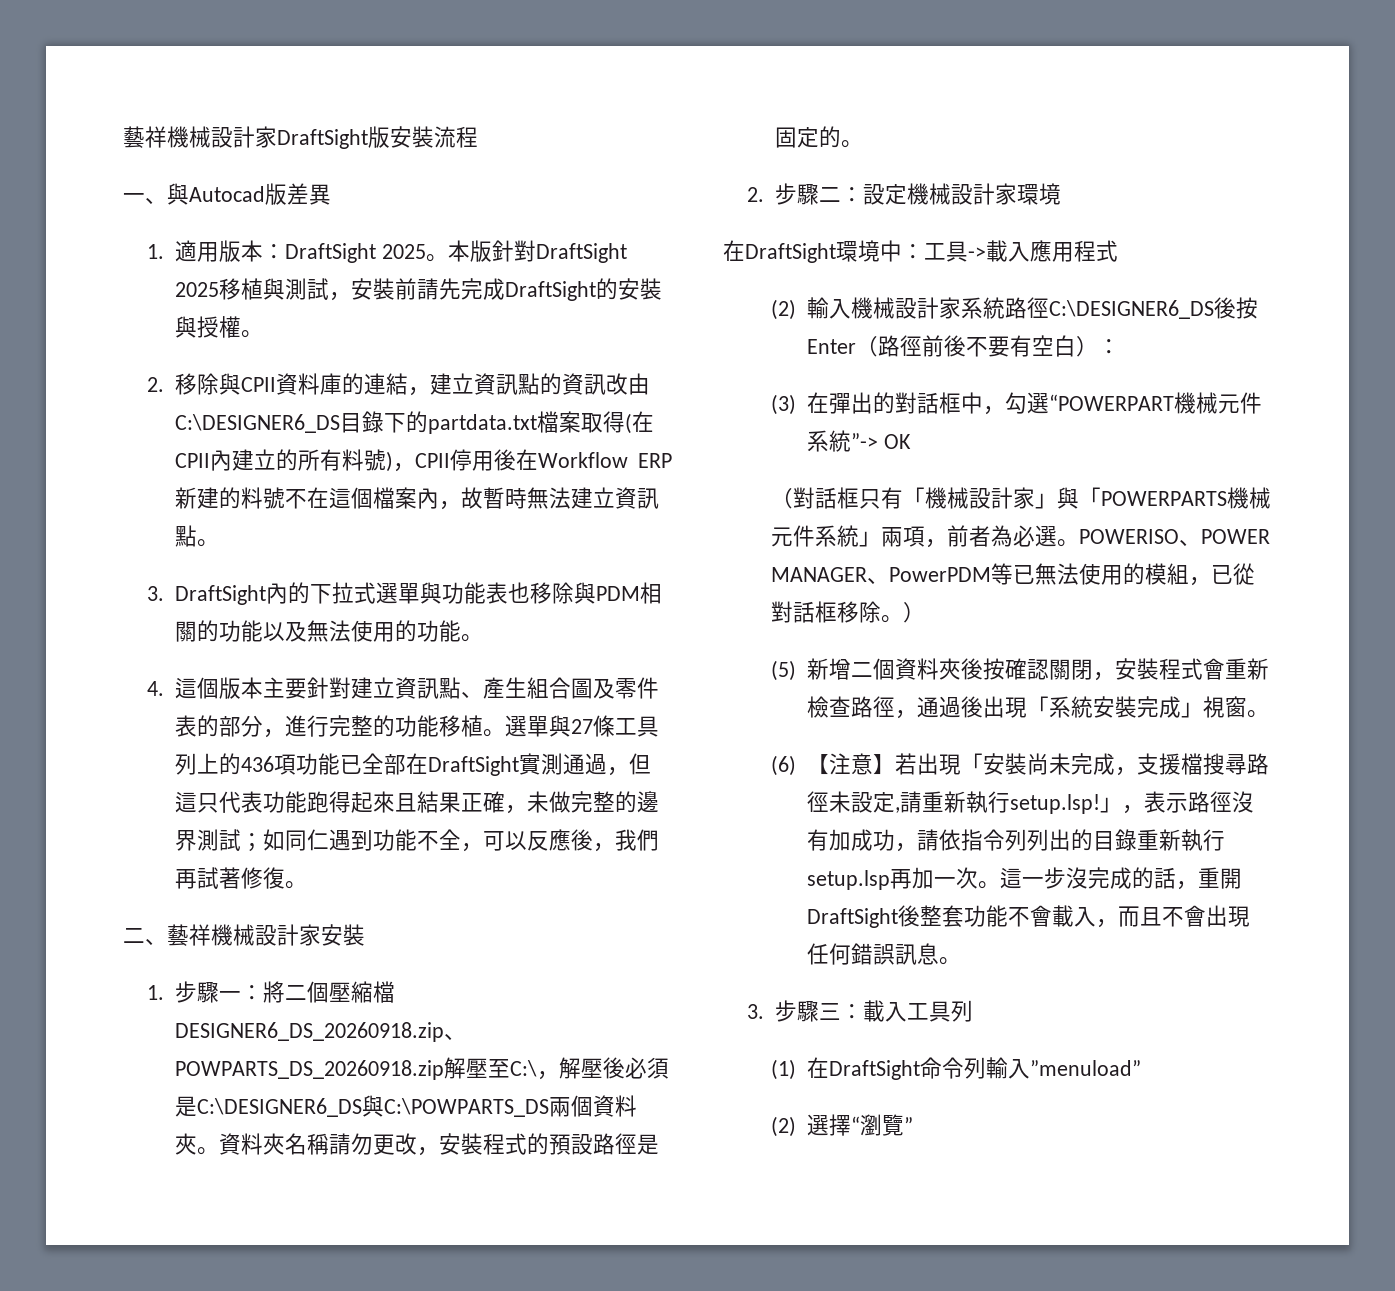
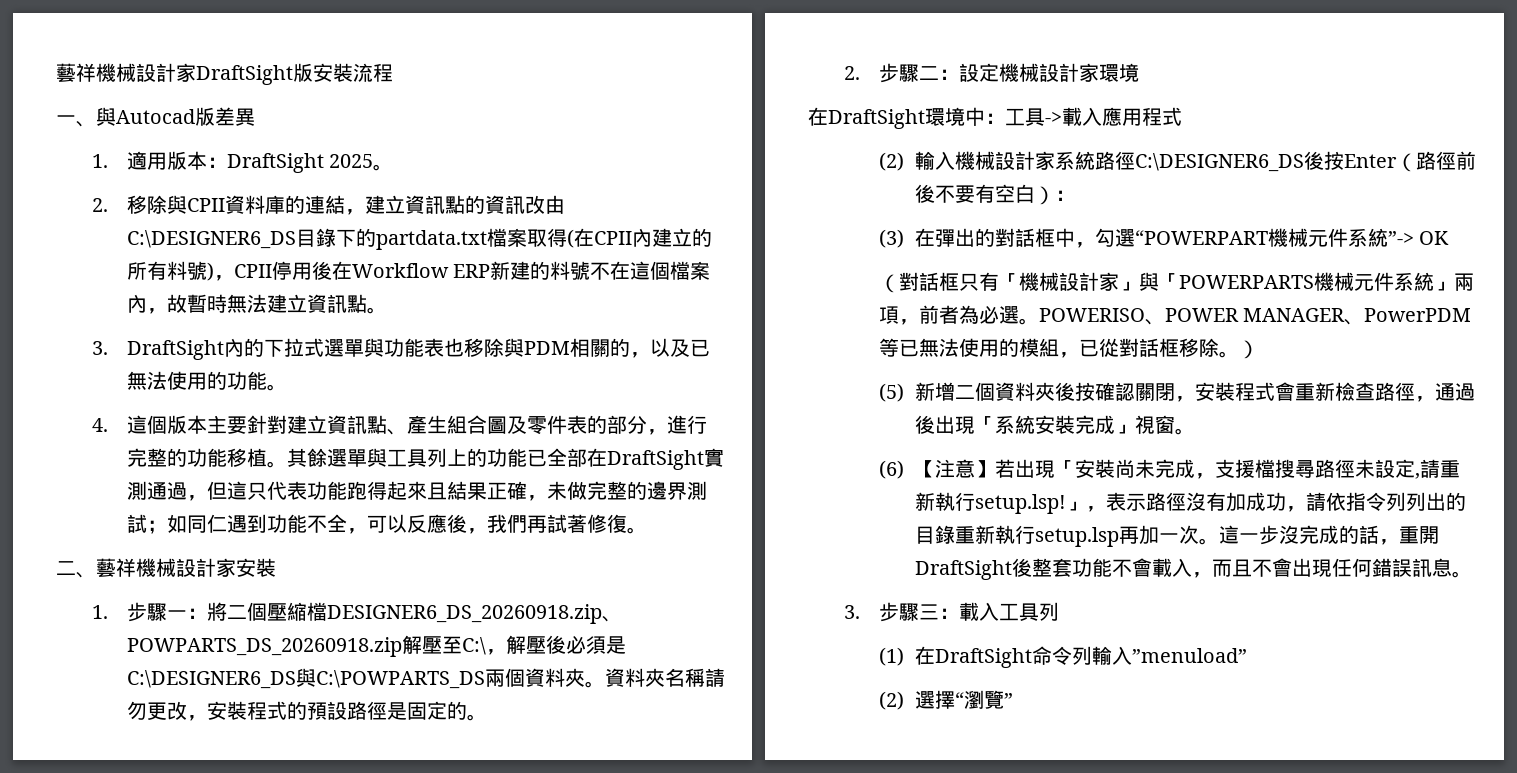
- 本版針對DraftSight 2025移植與測試，安裝前請先完成DraftSight的安裝與授權。
- 3. DraftSight內的下拉式選單與功能表也移除與PDM相關的功能以及無法使用的功能。
+ 3. DraftSight內的下拉式選單與功能表也移除與PDM相關的，以及已無法使用的功能。
- 選單與27條工具列上的436項功能已全部在DraftSight實測通過，但這只代表功能跑得起來且結果正確，未做完整的邊界測試；如同仁遇到功能不全，可以反應後，我們再試著修復。
+ 其餘選單與工具列上的功能已全部在DraftSight實測通過，但這只代表功能跑得起來且結果正確，未做完整的邊界測試；如同仁遇到功能不全，可以反應後，我們再試著修復。

